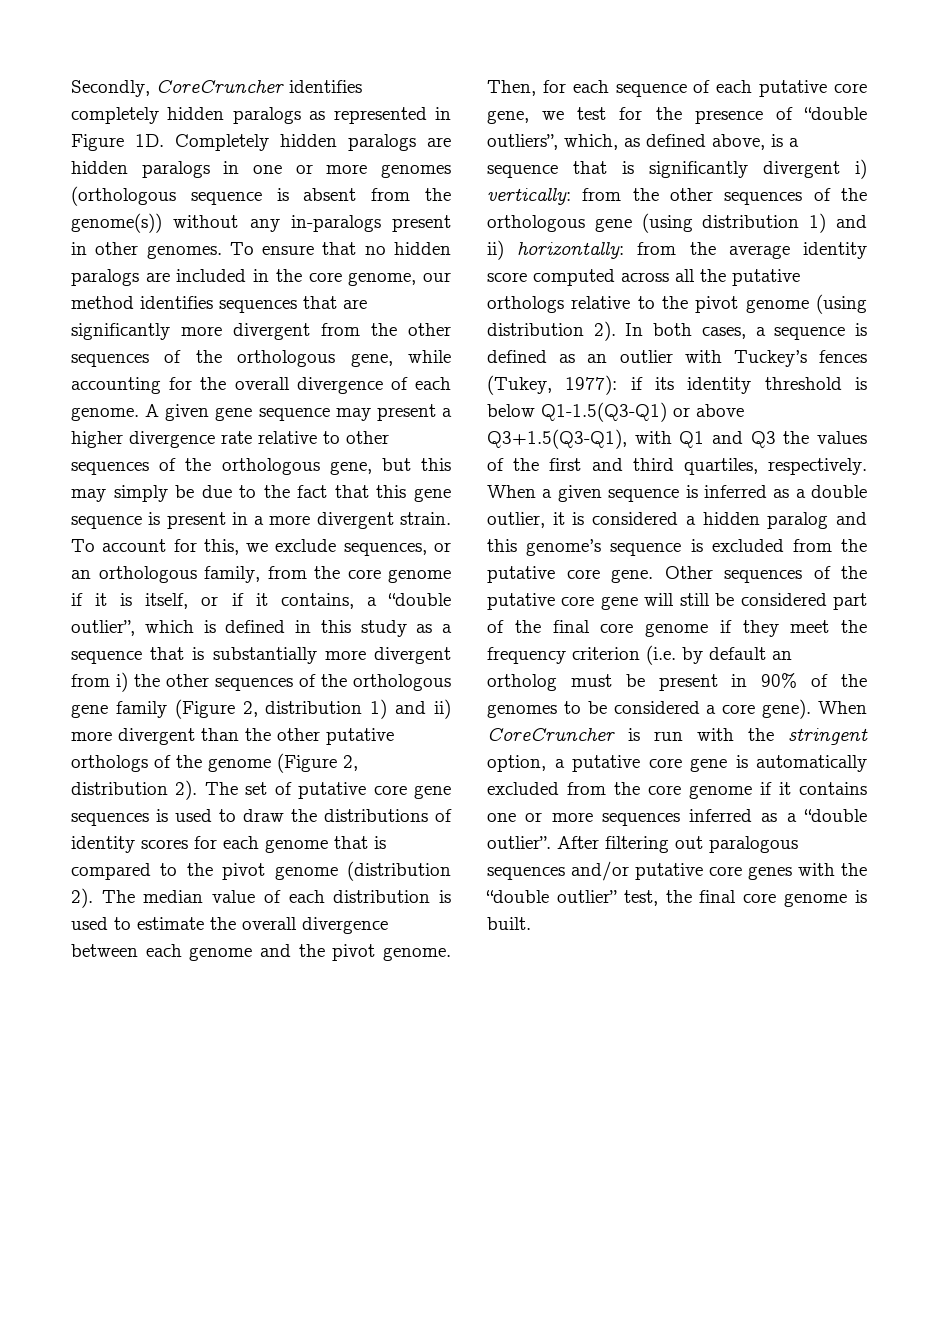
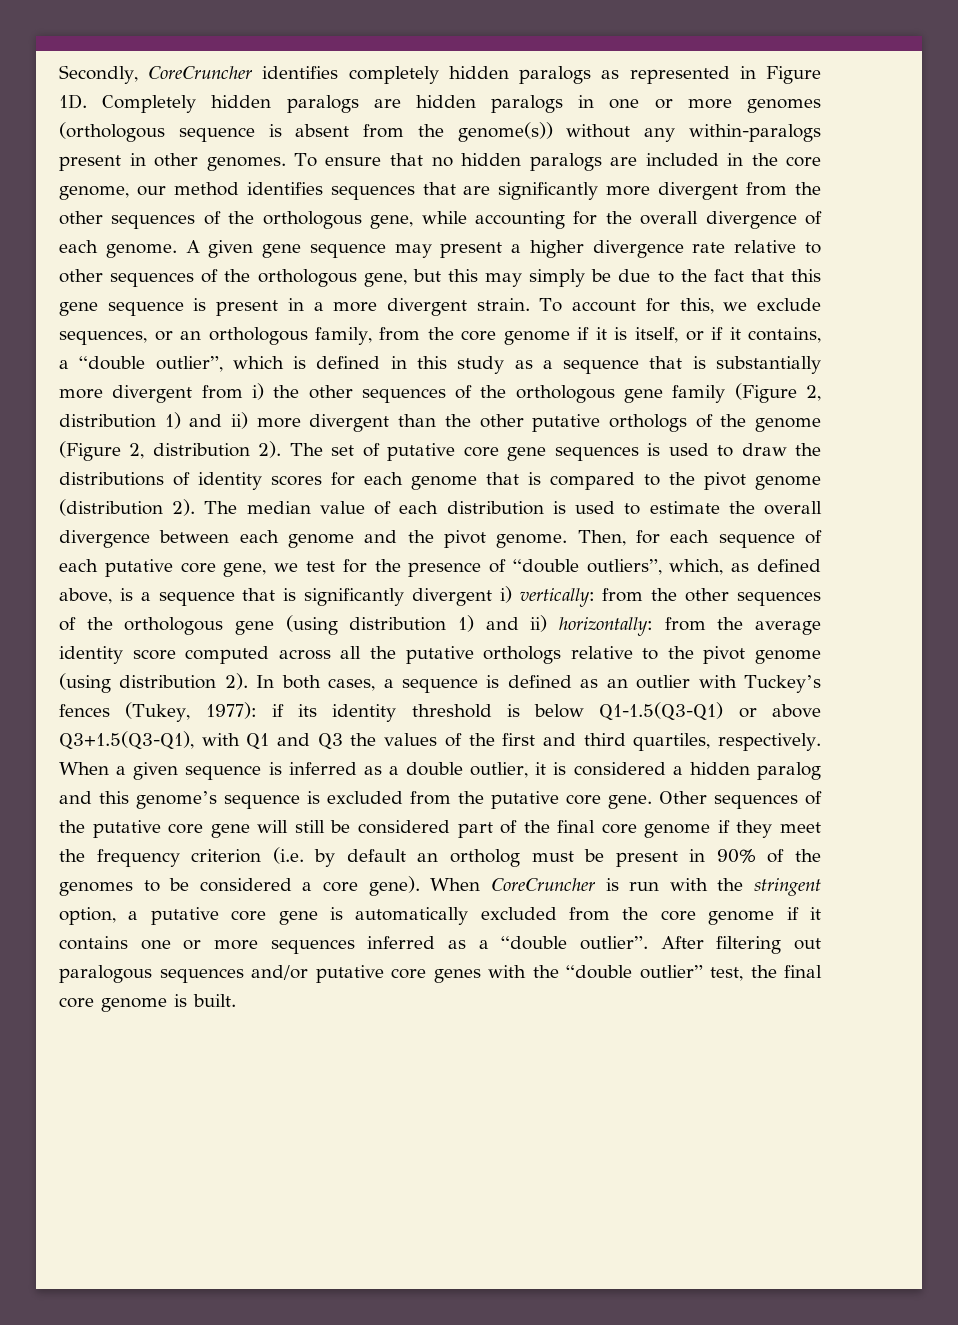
- Completely hidden paralogs are hidden paralogs in one or more genomes (orthologous sequence is absent from the genome(s)) without any in-paralogs present in other genomes.
+ Completely hidden paralogs are hidden paralogs in one or more genomes (orthologous sequence is absent from the genome(s)) without any within-paralogs present in other genomes.

